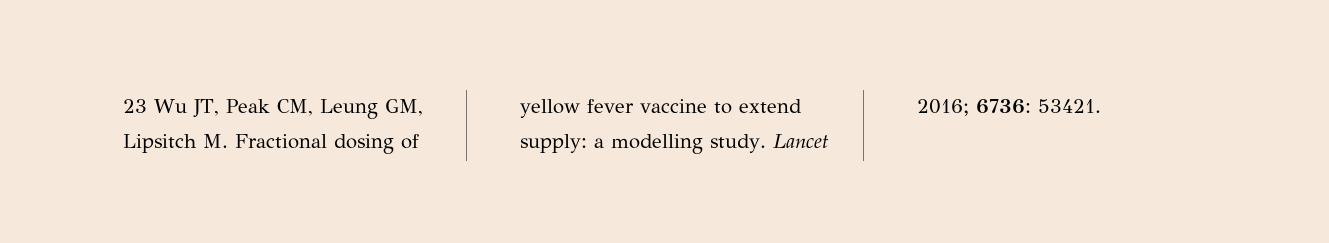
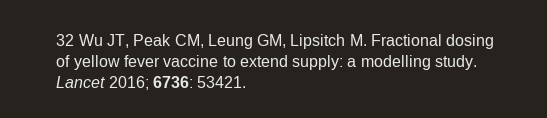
- 23 Wu JT, Peak CM, Leung GM, Lipsitch M. Fractional dosing of yellow fever vaccine to extend supply: a modelling study.
+ 32 Wu JT, Peak CM, Leung GM, Lipsitch M. Fractional dosing of yellow fever vaccine to extend supply: a modelling study.

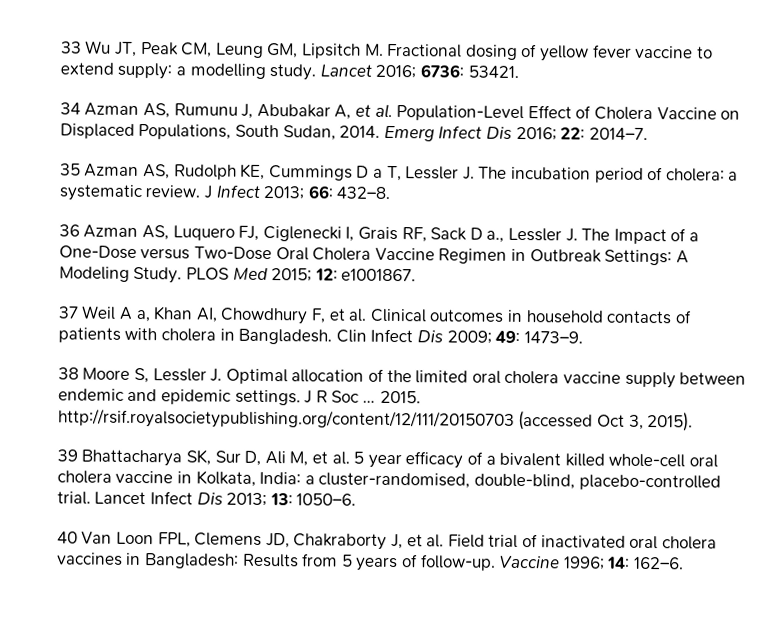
- 32 Wu JT, Peak CM, Leung GM, Lipsitch M. Fractional dosing of yellow fever vaccine to extend supply: a modelling study.
+ 33 Wu JT, Peak CM, Leung GM, Lipsitch M. Fractional dosing of yellow fever vaccine to extend supply: a modelling study.
+ 34 Azman AS, Rumunu J, Abubakar A, et al. Population-Level Effect of Cholera Vaccine on Displaced Populations, South Sudan, 2014. Emerg Infect Dis 2016; 22: 2014–7.
+ 35 Azman AS, Rudolph KE, Cummings D a T, Lessler J. The incubation period of cholera: a systematic review. J Infect 2013; 66: 432–8.
+ 36 Azman AS, Luquero FJ, Ciglenecki I, Grais RF, Sack D a., Lessler J. The Impact of a One-Dose versus Two-Dose Oral Cholera Vaccine Regimen in Outbreak Settings: A Modeling Study. PLOS Med 2015; 12: e1001867.
+ 37 Weil A a, Khan AI, Chowdhury F, et al. Clinical outcomes in household contacts of patients with cholera in Bangladesh. Clin Infect Dis 2009; 49: 1473–9.
+ 38 Moore S, Lessler J. Optimal allocation of the limited oral cholera vaccine supply between endemic and epidemic settings. J R Soc … 2015. http://rsif.royalsocietypublishing.org/content/12/111/20150703 (accessed Oct 3, 2015).
+ 39 Bhattacharya SK, Sur D, Ali M, et al. 5 year efficacy of a bivalent killed whole-cell oral cholera vaccine in Kolkata, India: a cluster-randomised, double-blind, placebo-controlled trial. Lancet Infect Dis 2013; 13: 1050–6.
+ 40 Van Loon FPL, Clemens JD, Chakraborty J, et al. Field trial of inactivated oral cholera vaccines in Bangladesh: Results from 5 years of follow-up. Vaccine 1996; 14: 162–6.

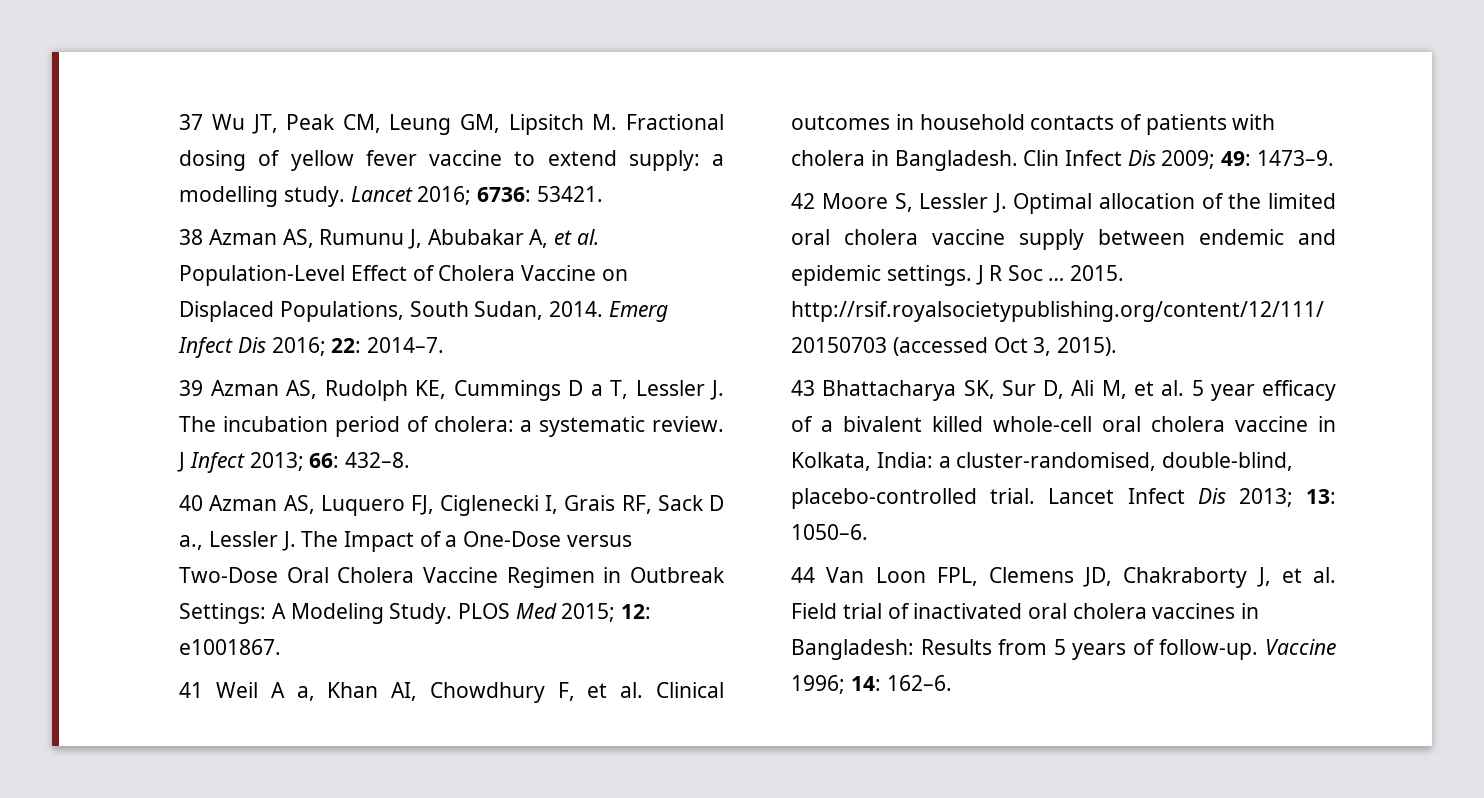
- 33 Wu JT, Peak CM, Leung GM, Lipsitch M. Fractional dosing of yellow fever vaccine to extend supply: a modelling study.
+ 37 Wu JT, Peak CM, Leung GM, Lipsitch M. Fractional dosing of yellow fever vaccine to extend supply: a modelling study.
- 34 Azman AS, Rumunu J, Abubakar A, et al. Population-Level Effect of Cholera Vaccine on Displaced Populations, South Sudan, 2014.
+ 38 Azman AS, Rumunu J, Abubakar A, et al. Population-Level Effect of Cholera Vaccine on Displaced Populations, South Sudan, 2014.
- 35 Azman AS, Rudolph KE, Cummings D a T, Lessler J. The incubation period of cholera: a systematic review.
+ 39 Azman AS, Rudolph KE, Cummings D a T, Lessler J. The incubation period of cholera: a systematic review.
- 36 Azman AS, Luquero FJ, Ciglenecki I, Grais RF, Sack D a., Lessler J. The Impact of a One-Dose versus Two-Dose Oral Cholera Vaccine Regimen in Outbreak Settings: A Modeling Study.
+ 40 Azman AS, Luquero FJ, Ciglenecki I, Grais RF, Sack D a., Lessler J. The Impact of a One-Dose versus Two-Dose Oral Cholera Vaccine Regimen in Outbreak Settings: A Modeling Study.
- 37 Weil A a, Khan AI, Chowdhury F, et al. Clinical outcomes in household contacts of patients with cholera in Bangladesh.
+ 41 Weil A a, Khan AI, Chowdhury F, et al. Clinical outcomes in household contacts of patients with cholera in Bangladesh.
- 38 Moore S, Lessler J. Optimal allocation of the limited oral cholera vaccine supply between endemic and epidemic settings.
+ 42 Moore S, Lessler J. Optimal allocation of the limited oral cholera vaccine supply between endemic and epidemic settings.
- 39 Bhattacharya SK, Sur D, Ali M, et al. 5 year efficacy of a bivalent killed whole-cell oral cholera vaccine in Kolkata, India: a cluster-randomised, double-blind, placebo-controlled trial.
+ 43 Bhattacharya SK, Sur D, Ali M, et al. 5 year efficacy of a bivalent killed whole-cell oral cholera vaccine in Kolkata, India: a cluster-randomised, double-blind, placebo-controlled trial.
- 40 Van Loon FPL, Clemens JD, Chakraborty J, et al. Field trial of inactivated oral cholera vaccines in Bangladesh: Results from 5 years of follow-up.
+ 44 Van Loon FPL, Clemens JD, Chakraborty J, et al. Field trial of inactivated oral cholera vaccines in Bangladesh: Results from 5 years of follow-up.

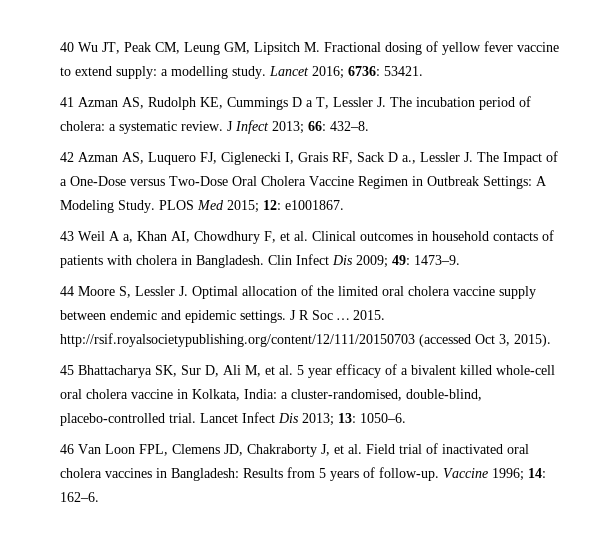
- 37 Wu JT, Peak CM, Leung GM, Lipsitch M. Fractional dosing of yellow fever vaccine to extend supply: a modelling study.
+ 40 Wu JT, Peak CM, Leung GM, Lipsitch M. Fractional dosing of yellow fever vaccine to extend supply: a modelling study.
- 38 Azman AS, Rumunu J, Abubakar A, et al. Population-Level Effect of Cholera Vaccine on Displaced Populations, South Sudan, 2014. Emerg Infect Dis 2016; 22: 2014–7.
- 39 Azman AS, Rudolph KE, Cummings D a T, Lessler J. The incubation period of cholera: a systematic review.
+ 41 Azman AS, Rudolph KE, Cummings D a T, Lessler J. The incubation period of cholera: a systematic review.
- 40 Azman AS, Luquero FJ, Ciglenecki I, Grais RF, Sack D a., Lessler J. The Impact of a One-Dose versus Two-Dose Oral Cholera Vaccine Regimen in Outbreak Settings: A Modeling Study.
+ 42 Azman AS, Luquero FJ, Ciglenecki I, Grais RF, Sack D a., Lessler J. The Impact of a One-Dose versus Two-Dose Oral Cholera Vaccine Regimen in Outbreak Settings: A Modeling Study.
- 41 Weil A a, Khan AI, Chowdhury F, et al. Clinical outcomes in household contacts of patients with cholera in Bangladesh.
+ 43 Weil A a, Khan AI, Chowdhury F, et al. Clinical outcomes in household contacts of patients with cholera in Bangladesh.
- 42 Moore S, Lessler J. Optimal allocation of the limited oral cholera vaccine supply between endemic and epidemic settings.
+ 44 Moore S, Lessler J. Optimal allocation of the limited oral cholera vaccine supply between endemic and epidemic settings.
- 43 Bhattacharya SK, Sur D, Ali M, et al. 5 year efficacy of a bivalent killed whole-cell oral cholera vaccine in Kolkata, India: a cluster-randomised, double-blind, placebo-controlled trial.
+ 45 Bhattacharya SK, Sur D, Ali M, et al. 5 year efficacy of a bivalent killed whole-cell oral cholera vaccine in Kolkata, India: a cluster-randomised, double-blind, placebo-controlled trial.
- 44 Van Loon FPL, Clemens JD, Chakraborty J, et al. Field trial of inactivated oral cholera vaccines in Bangladesh: Results from 5 years of follow-up.
+ 46 Van Loon FPL, Clemens JD, Chakraborty J, et al. Field trial of inactivated oral cholera vaccines in Bangladesh: Results from 5 years of follow-up.

